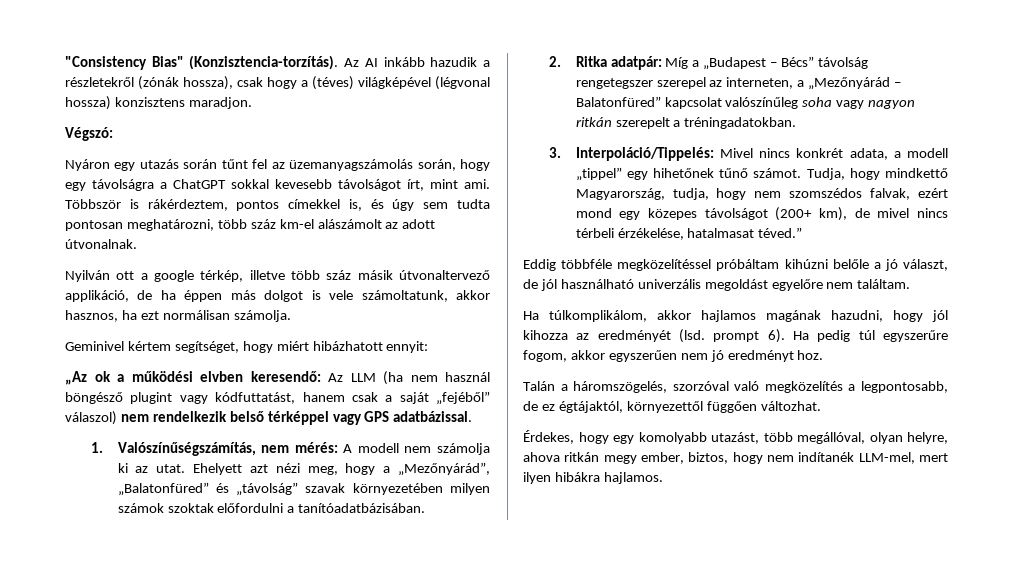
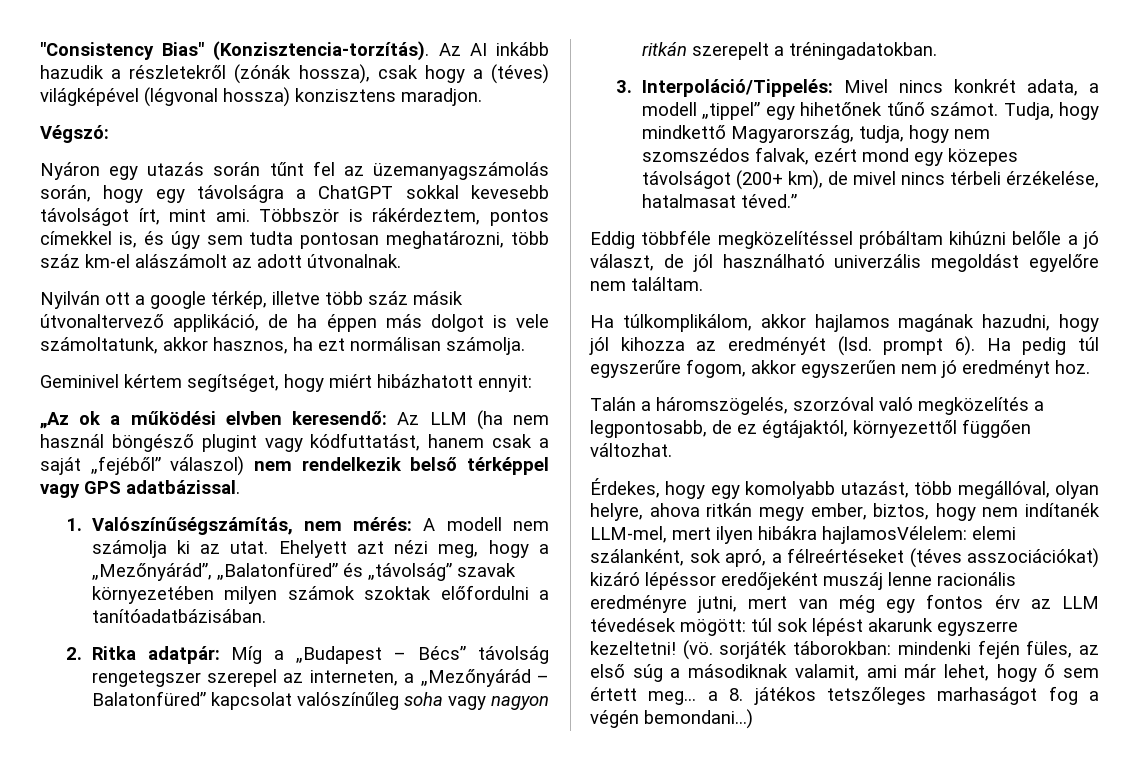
- Érdekes, hogy egy komolyabb utazást, több megállóval, olyan helyre, ahova ritkán megy ember, biztos, hogy nem indítanék LLM-mel, mert ilyen hibákra hajlamos.
+ Érdekes, hogy egy komolyabb utazást, több megállóval, olyan helyre, ahova ritkán megy ember, biztos, hogy nem indítanék LLM-mel, mert ilyen hibákra hajlamosVélelem: elemi szálanként, sok apró, a félreértéseket (téves asszociációkat) kizáró lépéssor eredőjeként muszáj lenne racionális eredményre jutni, mert van még egy fontos érv az LLM tévedések mögött: túl sok lépést akarunk egyszerre kezeltetni! (vö. sorjáték táborokban: mindenki fején füles, az első súg a másodiknak valamit, ami már lehet, hogy ő sem értett meg... a 8. játékos tetszőleges marhaságot fog a végén bemondani...)

